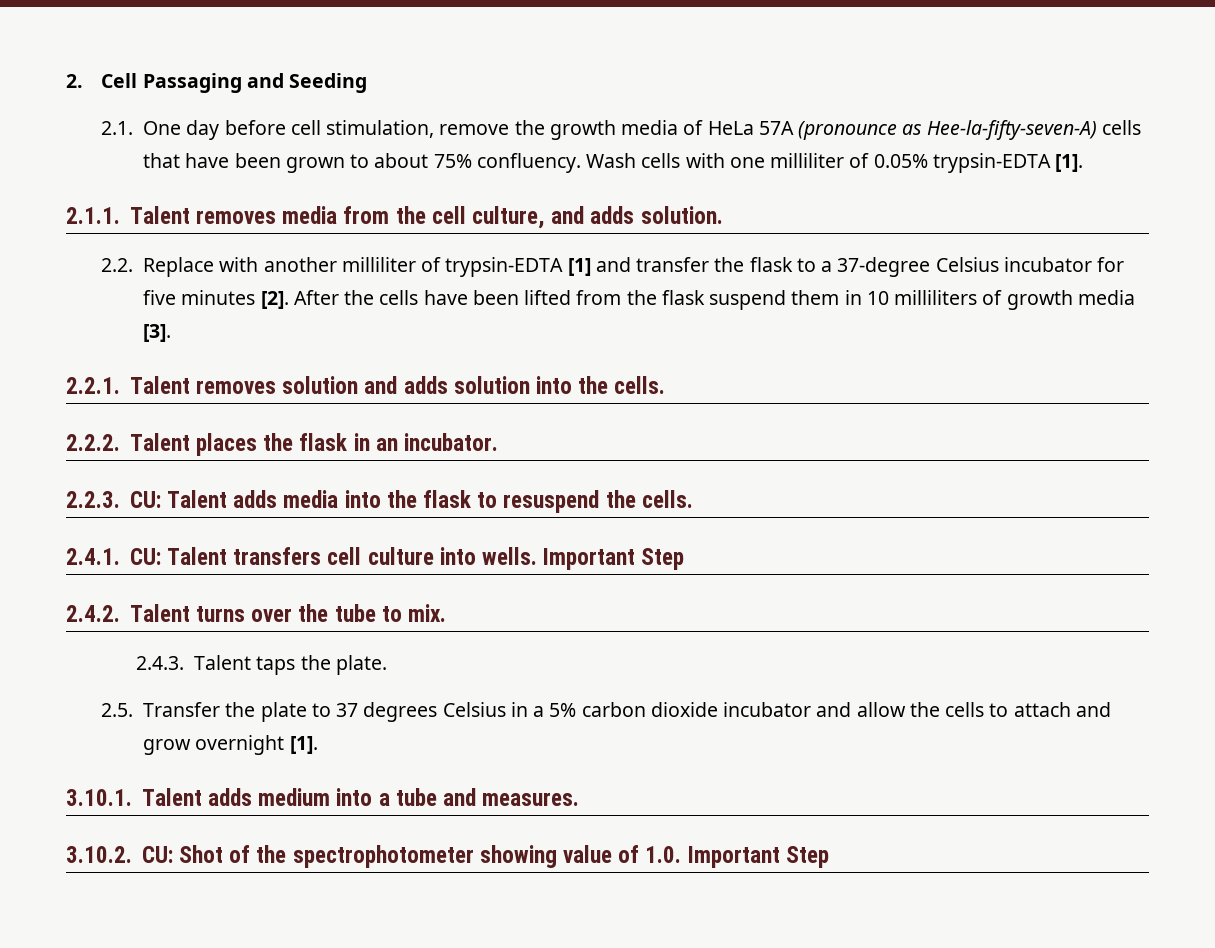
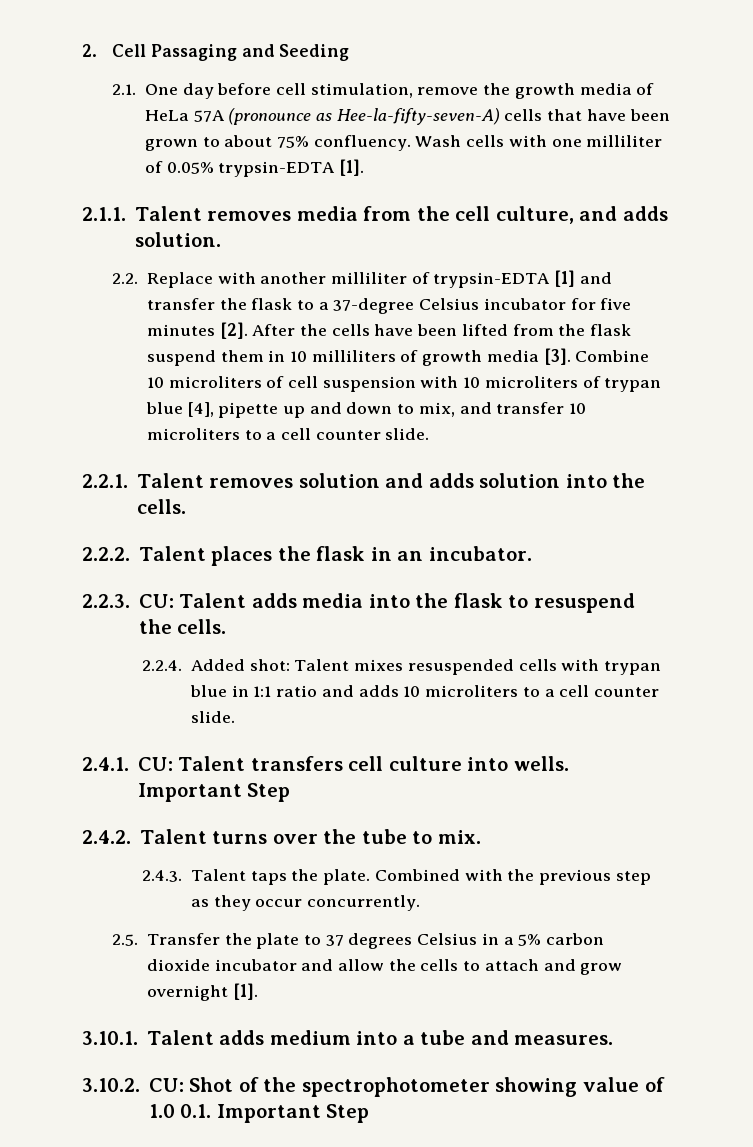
+ Combine 10 microliters of cell suspension with 10 microliters of trypan blue [4], pipette up and down to mix, and transfer 10 microliters to a cell counter slide.
+ 2.2.4. Added shot: Talent mixes resuspended cells with trypan blue in 1:1 ratio and adds 10 microliters to a cell counter slide.
+ Combined with the previous step as they occur concurrently.
- 3.10.2. CU: Shot of the spectrophotometer showing value of 1.0. Important Step
+ 3.10.2. CU: Shot of the spectrophotometer showing value of 1.0 0.1. Important Step

